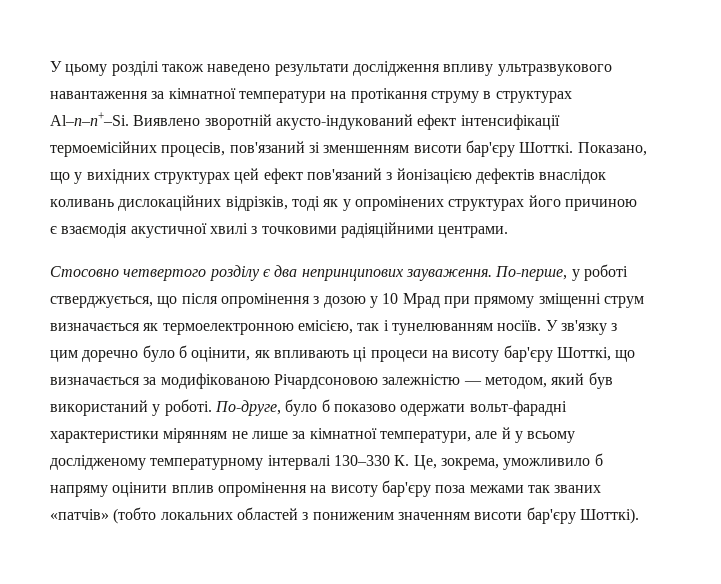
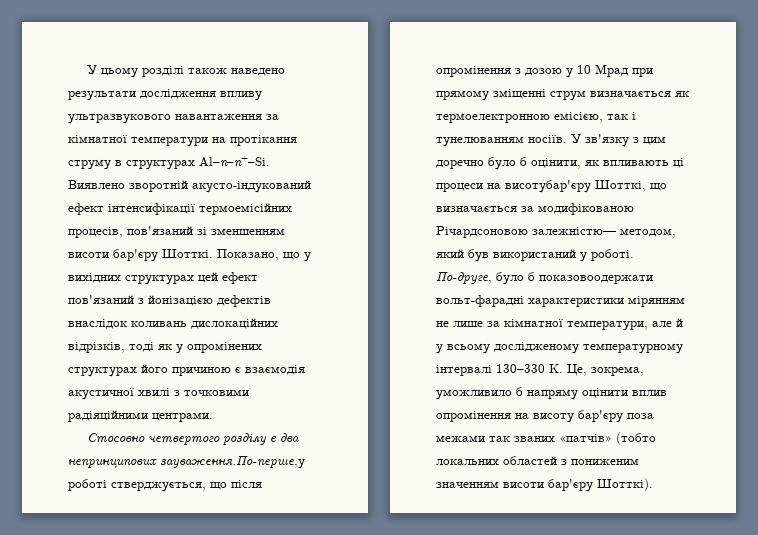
- Стосовно четвертого розділу є два непринципових зауваження. По-перше, у роботі стверджується, що після опромінення з дозою у 10 Мрад при прямому зміщенні струм визначається як термоелектронною емісією, так і тунелюванням носіїв.
+ Стосовно четвертого розділу є два непринципових зауваження.По-перше,у роботі стверджується, що після опромінення з дозою у 10 Мрад при прямому зміщенні струм визначається як термоелектронною емісією, так і тунелюванням носіїв.
- У зв'язку з цим доречно було б оцінити, як впливають ці процеси на висоту бар'єру Шотткі, що визначається за модифікованою Річардсоновою залежністю — методом, який був використаний у роботі.
+ У зв'язку з цим доречно було б оцінити, як впливають ці процеси на висотубар'єру Шотткі, що визначається за модифікованою Річардсоновою залежністю— методом, який був використаний у роботі.
- По-друге, було б показово одержати вольт-фарадні характеристики мірянням не лише за кімнатної температури, але й у всьому дослідженому температурному інтервалі 130–330 К. Це, зокрема, уможливило б напряму оцінити вплив опромінення на висоту бар'єру поза межами так званих «патчів» (тобто локальних областей з пониженим значенням висоти бар'єру Шотткі).
+ По-друге, було б показовоодержати вольт-фарадні характеристики мірянням не лише за кімнатної температури, але й у всьому дослідженому температурному інтервалі 130–330 К. Це, зокрема, уможливило б напряму оцінити вплив опромінення на висоту бар'єру поза межами так званих «патчів» (тобто локальних областей з пониженим значенням висоти бар'єру Шотткі).

